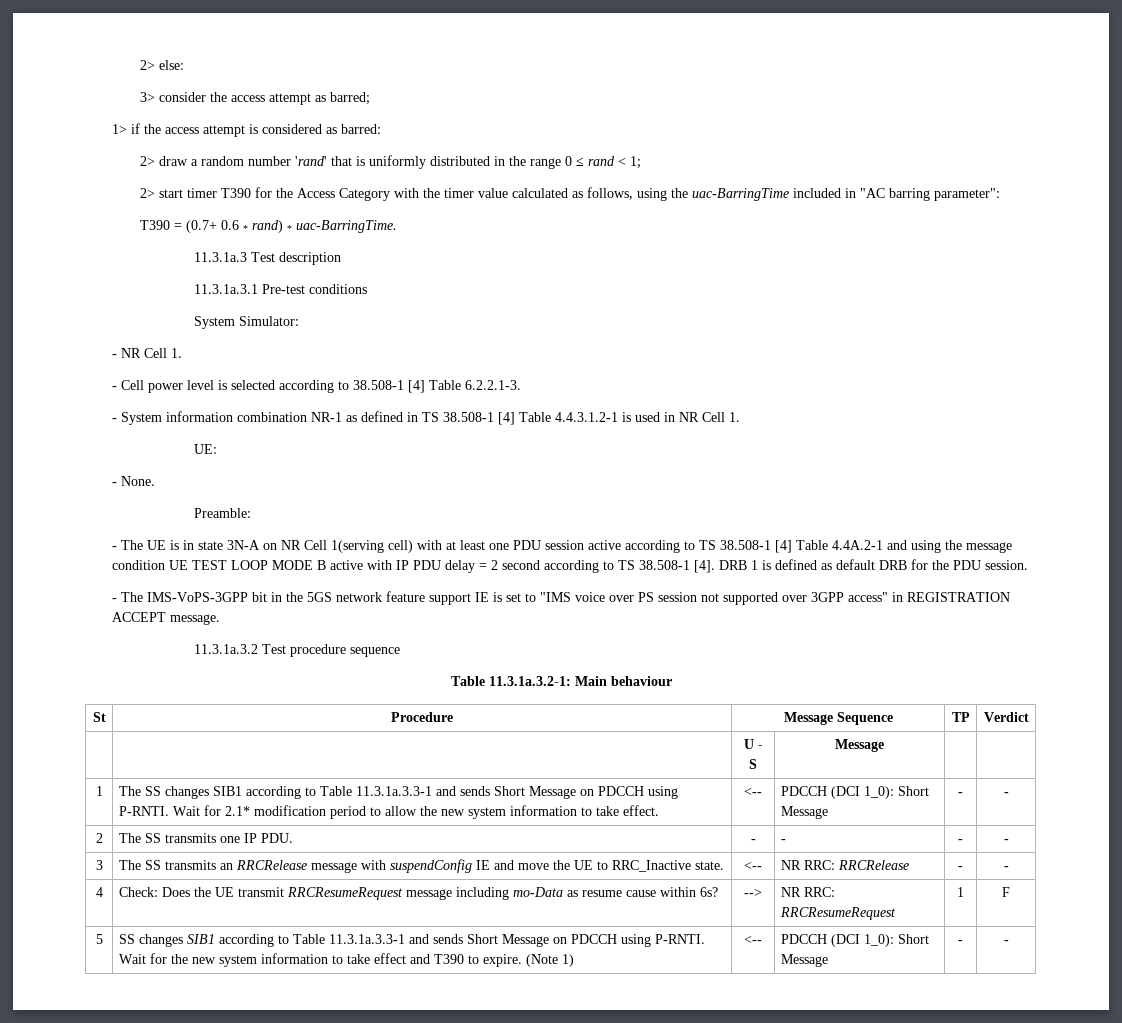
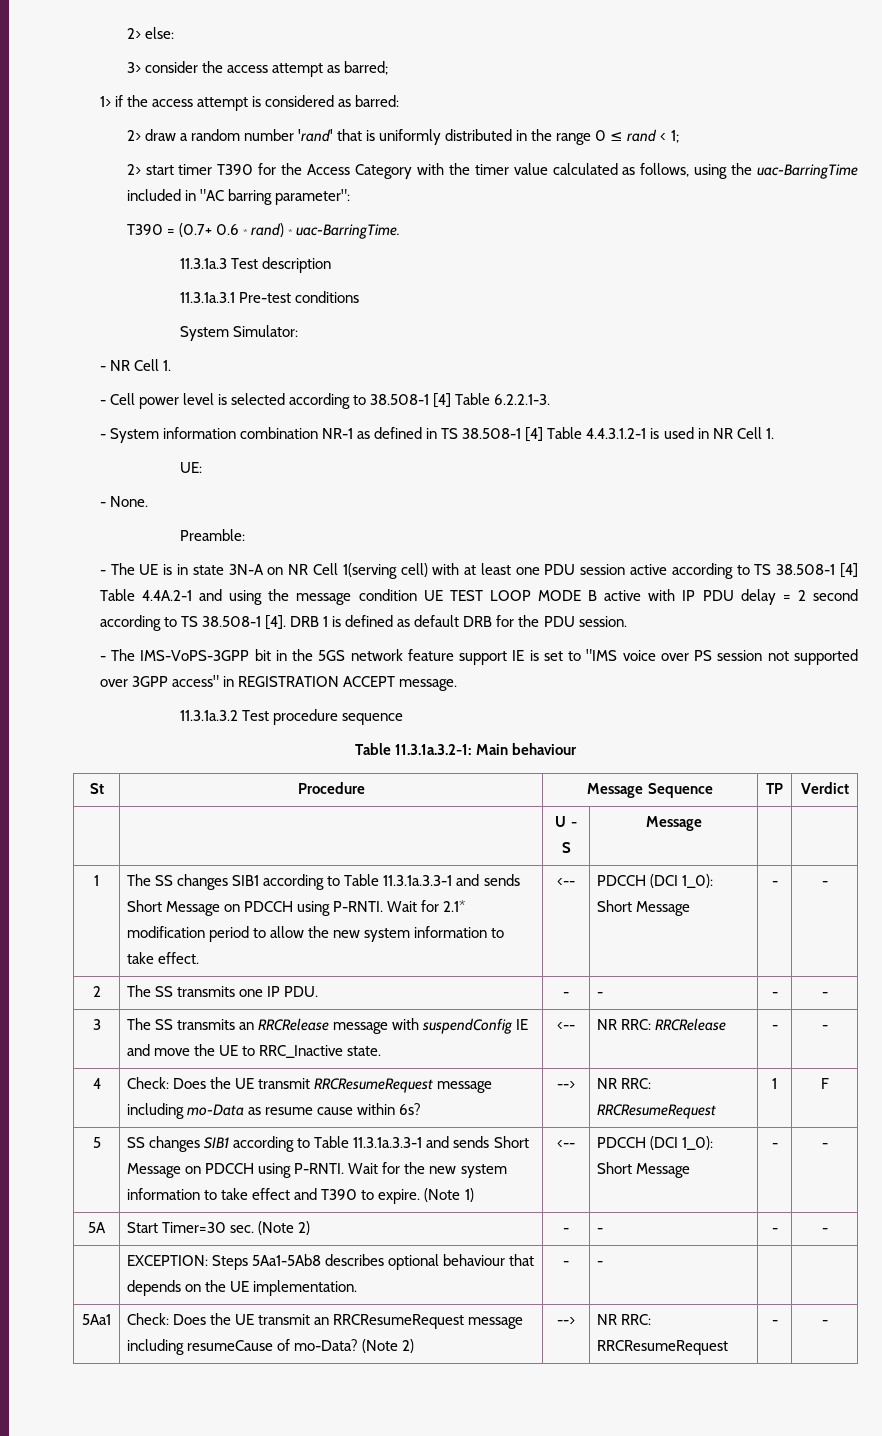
+ 5A | Start Timer=30 sec. (Note 2) | - | - | - | -
+ | EXCEPTION: Steps 5Aa1-5Ab8 describes optional behaviour that depends on the UE implementation. | - | - | |
+ 5Aa1 | Check: Does the UE transmit an RRCResumeRequest message including resumeCause of mo-Data? (Note 2) | --> | NR RRC: RRCResumeRequest | - | -

